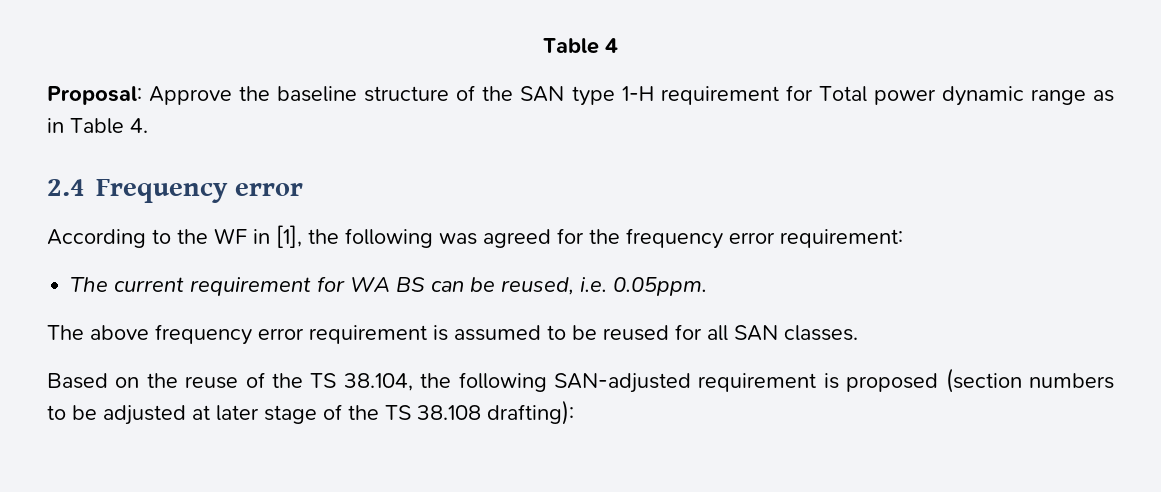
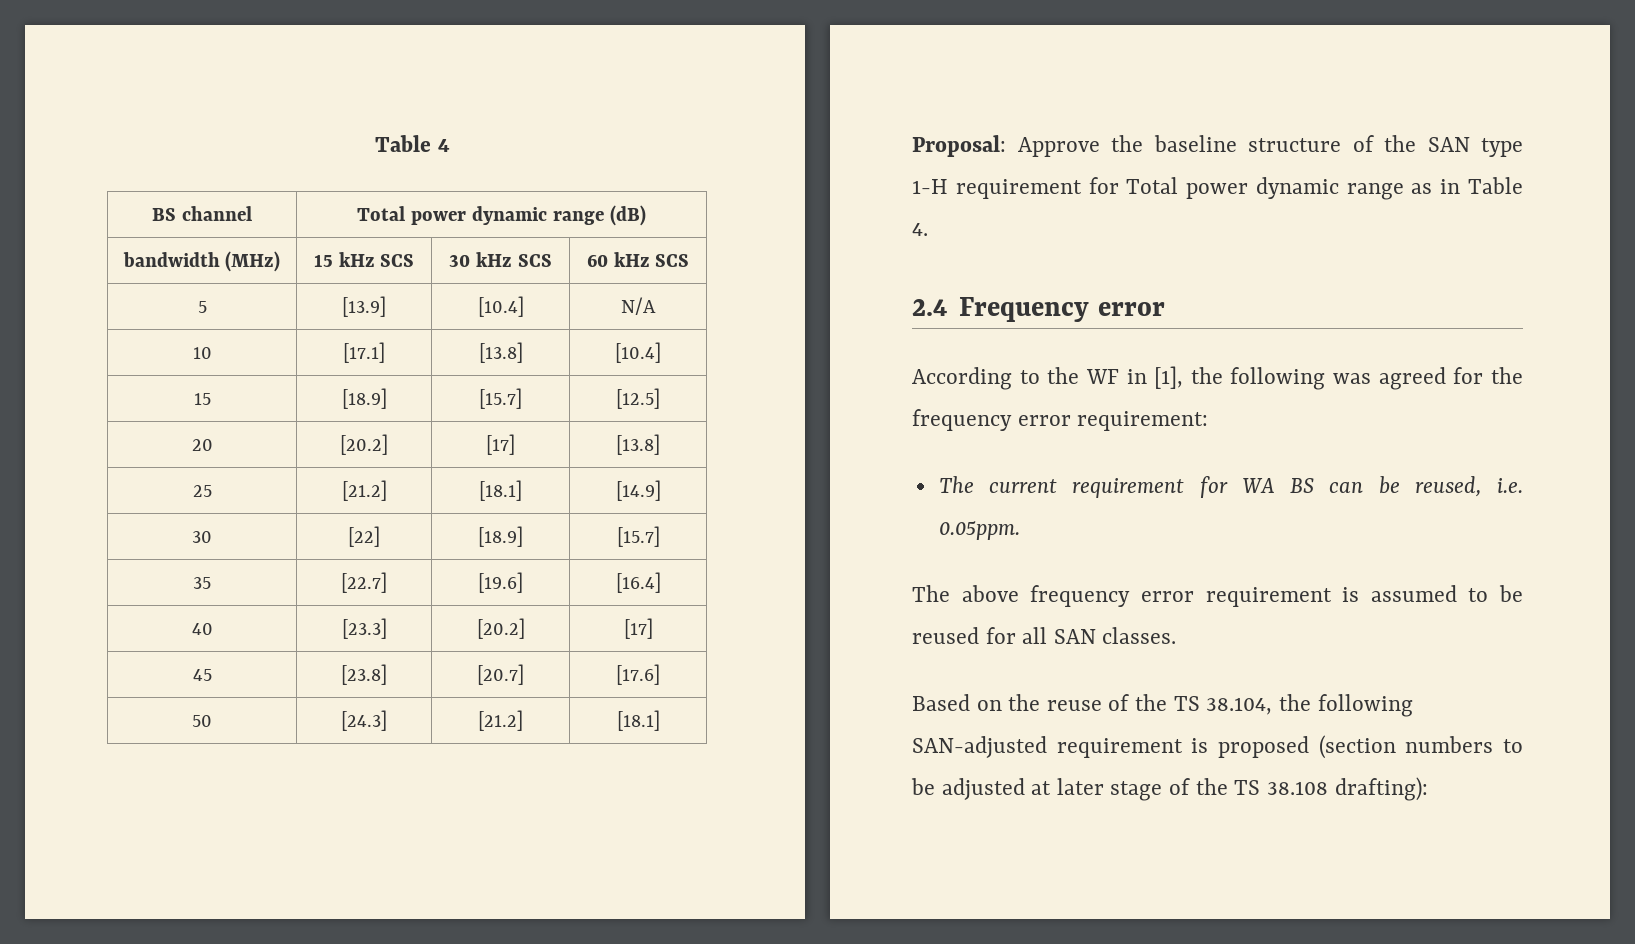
+ BS channel | Total power dynamic range (dB)
+ bandwidth (MHz) | 15 kHz SCS | 30 kHz SCS | 60 kHz SCS
+ 5 | [13.9] | [10.4] | N/A
+ 10 | [17.1] | [13.8] | [10.4]
+ 15 | [18.9] | [15.7] | [12.5]
+ 20 | [20.2] | [17] | [13.8]
+ 25 | [21.2] | [18.1] | [14.9]
+ 30 | [22] | [18.9] | [15.7]
+ 35 | [22.7] | [19.6] | [16.4]
+ 40 | [23.3] | [20.2] | [17]
+ 45 | [23.8] | [20.7] | [17.6]
+ 50 | [24.3] | [21.2] | [18.1]

